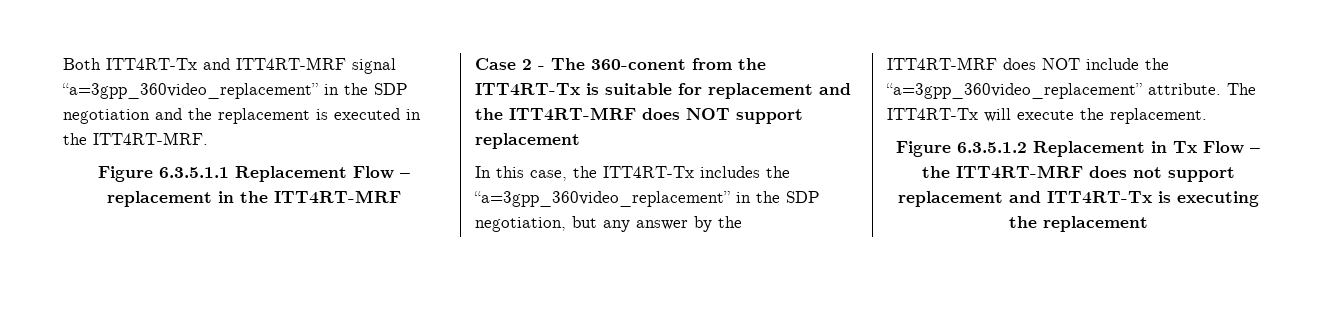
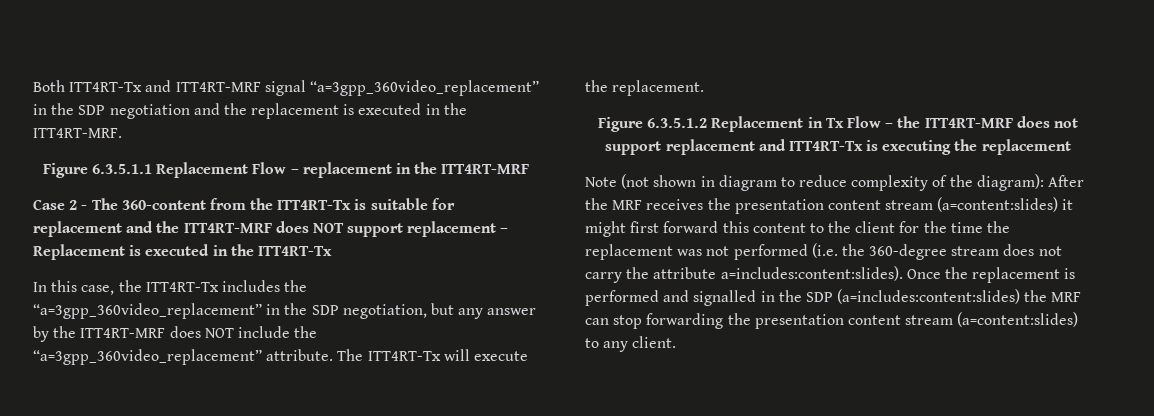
- Case 2 - The 360-conent from the ITT4RT-Tx is suitable for replacement and the ITT4RT-MRF does NOT support replacement
+ Case 2 - The 360-content from the ITT4RT-Tx is suitable for replacement and the ITT4RT-MRF does NOT support replacement – Replacement is executed in the ITT4RT-Tx
+ Note (not shown in diagram to reduce complexity of the diagram): After the MRF receives the presentation content stream (a=content:slides) it might first forward this content to the client for the time the replacement was not performed (i.e. the 360-degree stream does not carry the attribute a=includes:content:slides). Once the replacement is performed and signalled in the SDP (a=includes:content:slides) the MRF can stop forwarding the presentation content stream (a=content:slides) to any client.

